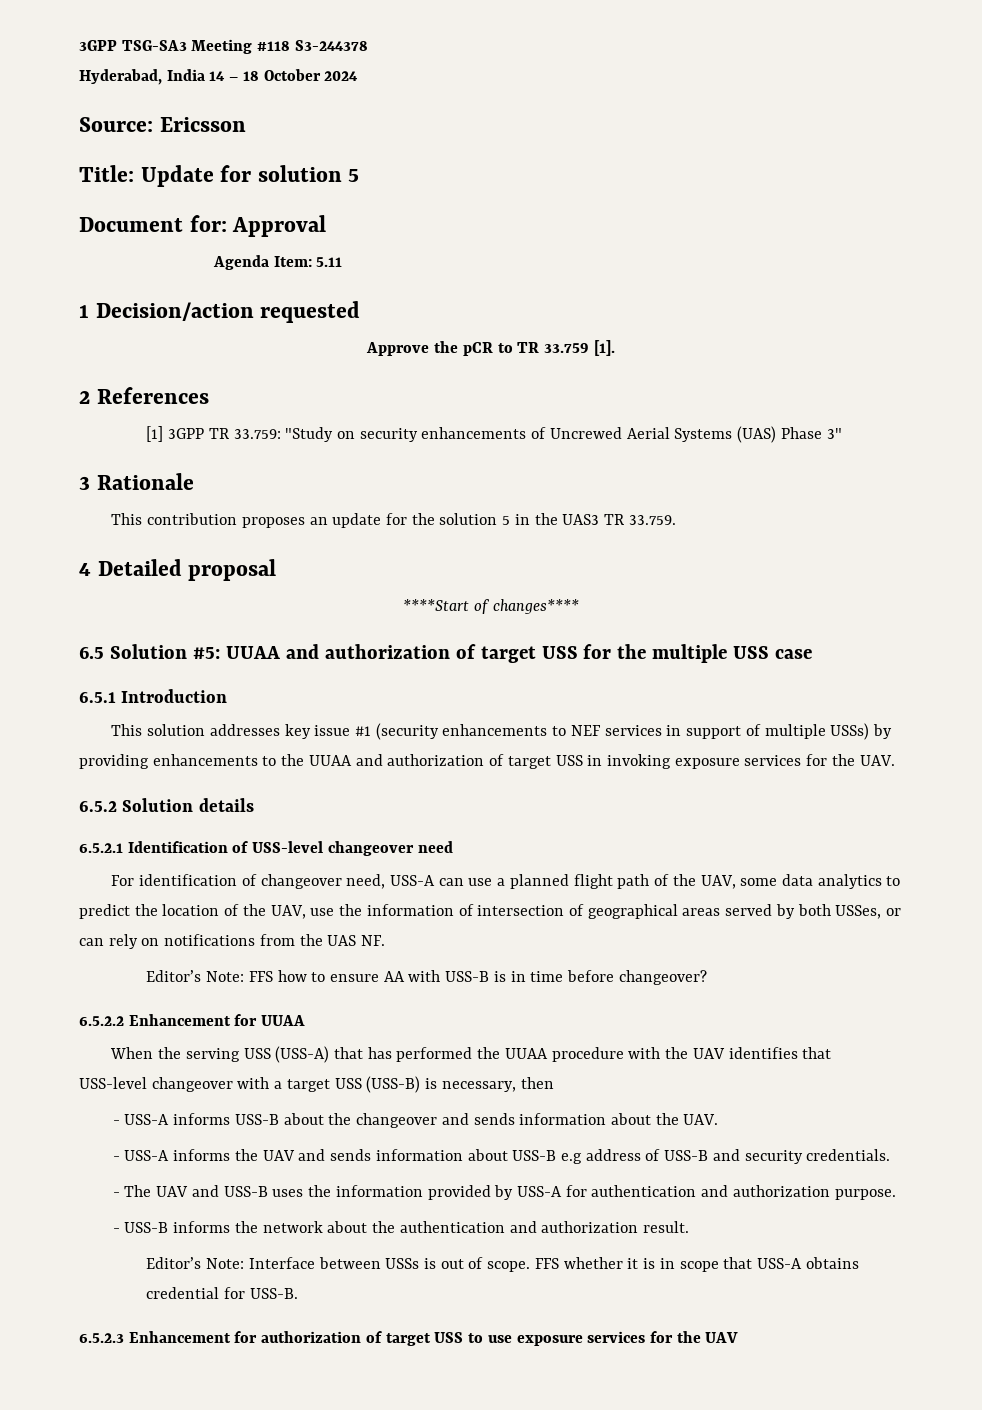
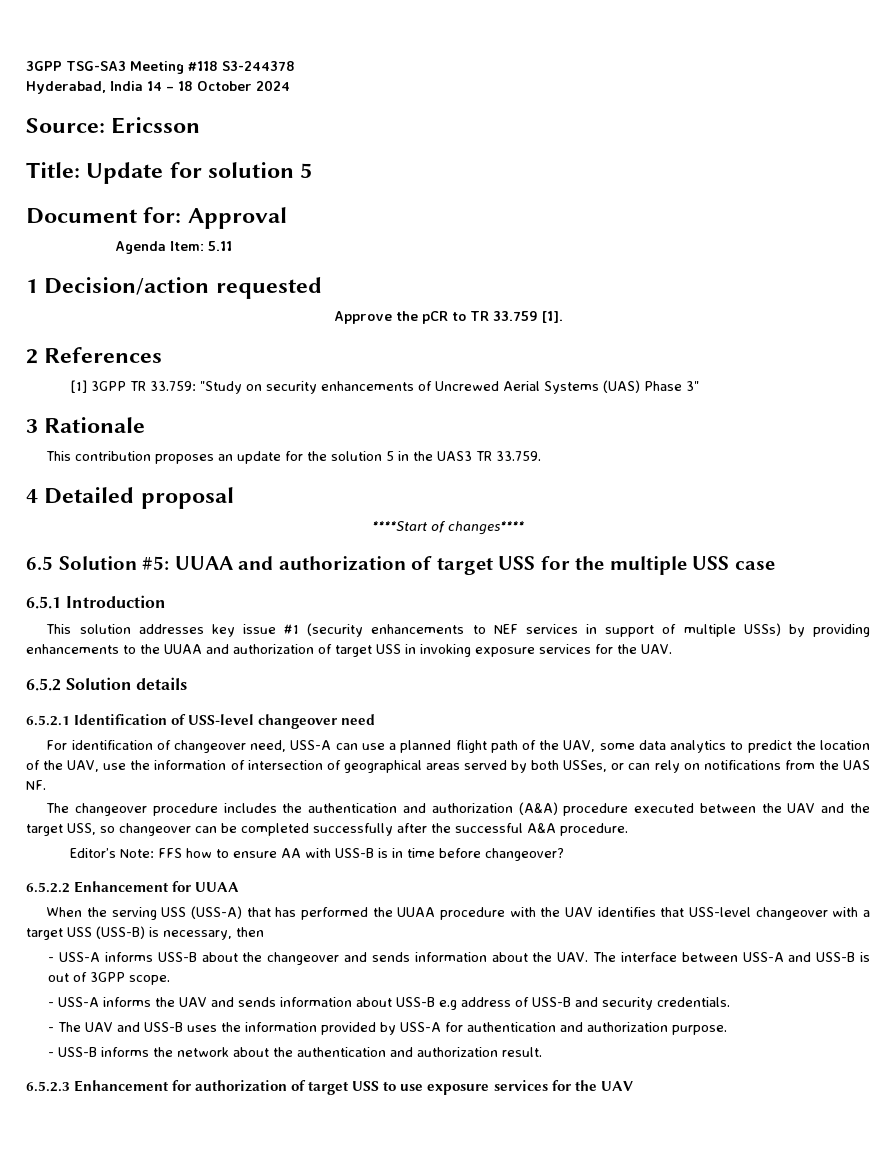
+ The changeover procedure includes the authentication and authorization (A&A) procedure executed between the UAV and the target USS, so changeover can be completed successfully after the successful A&A procedure.
- - USS-A informs USS-B about the changeover and sends information about the UAV.
+ - USS-A informs USS-B about the changeover and sends information about the UAV. The interface between USS-A and USS-B is out of 3GPP scope.
- Editor’s Note: Interface between USSs is out of scope. FFS whether it is in scope that USS-A obtains credential for USS-B.

